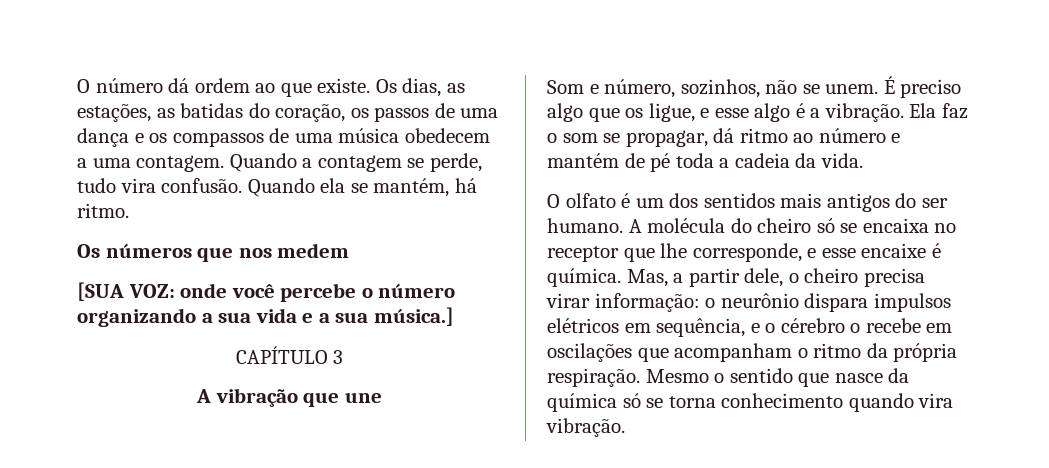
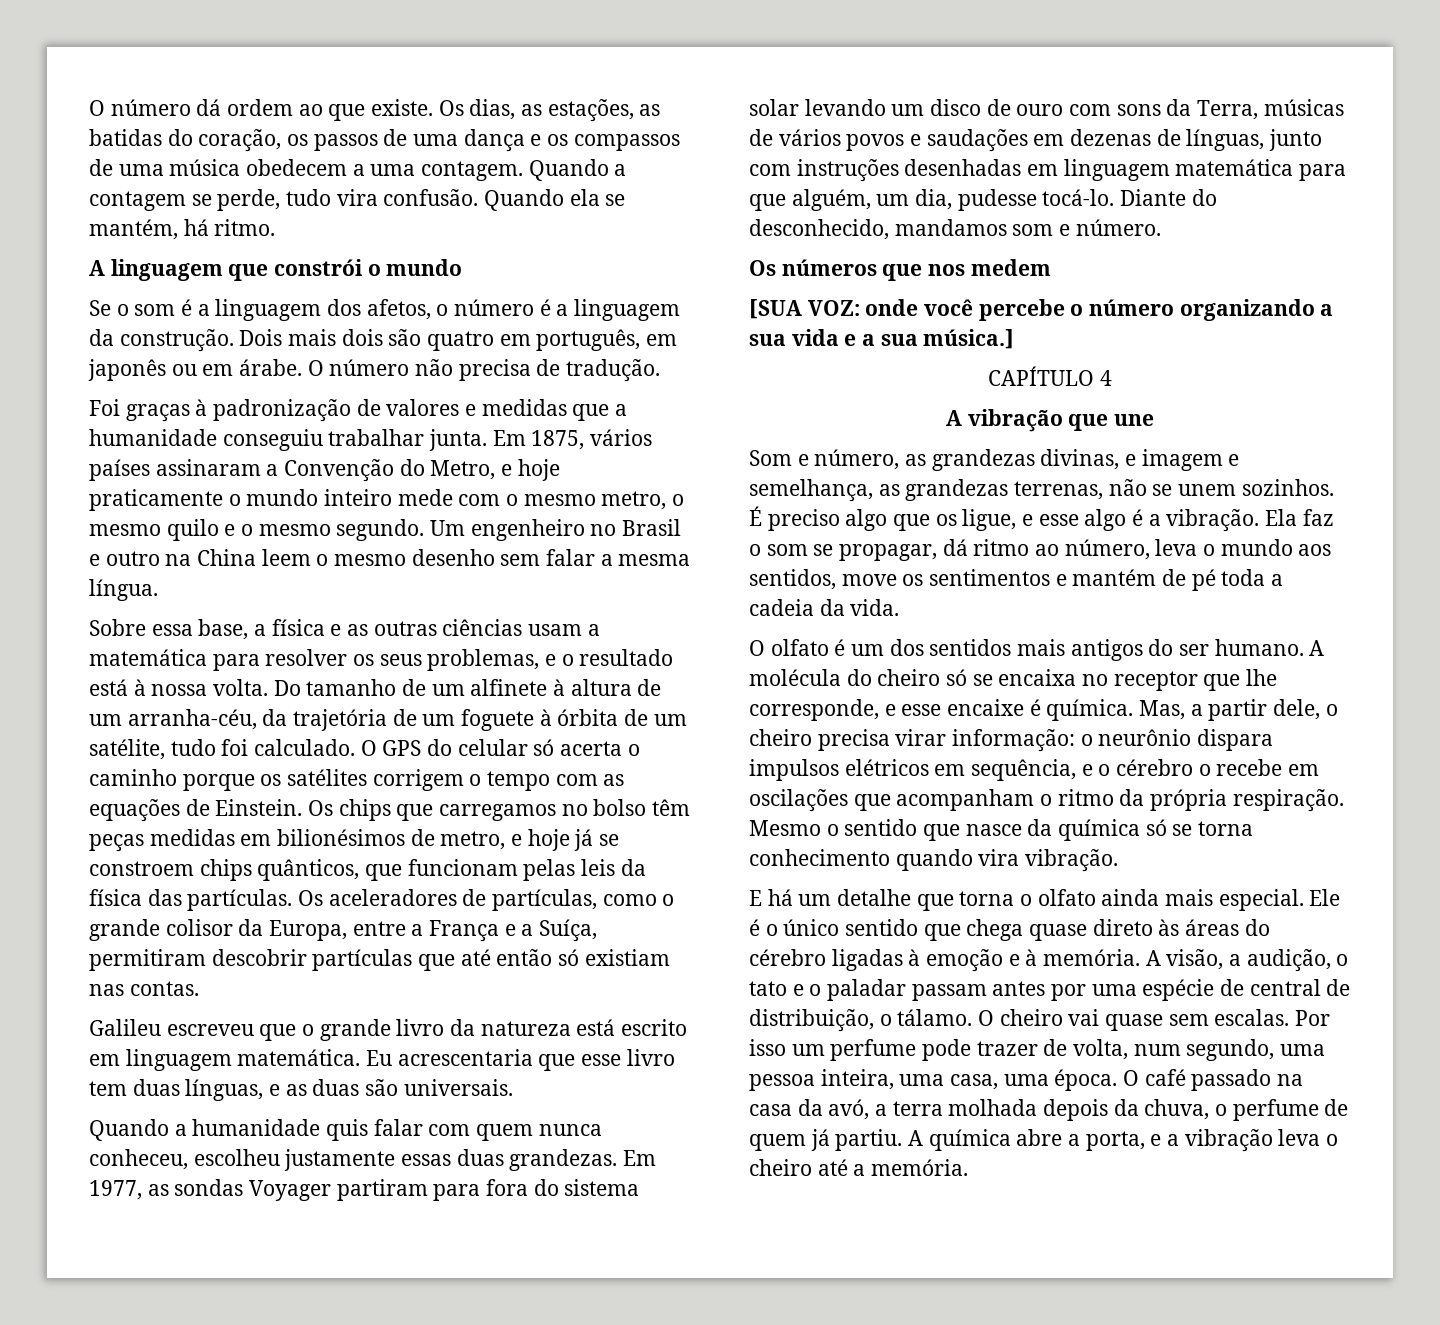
+ A linguagem que constrói o mundo
+ Se o som é a linguagem dos afetos, o número é a linguagem da construção. Dois mais dois são quatro em português, em japonês ou em árabe. O número não precisa de tradução.
+ Foi graças à padronização de valores e medidas que a humanidade conseguiu trabalhar junta. Em 1875, vários países assinaram a Convenção do Metro, e hoje praticamente o mundo inteiro mede com o mesmo metro, o mesmo quilo e o mesmo segundo. Um engenheiro no Brasil e outro na China leem o mesmo desenho sem falar a mesma língua.
+ Sobre essa base, a física e as outras ciências usam a matemática para resolver os seus problemas, e o resultado está à nossa volta. Do tamanho de um alfinete à altura de um arranha-céu, da trajetória de um foguete à órbita de um satélite, tudo foi calculado. O GPS do celular só acerta o caminho porque os satélites corrigem o tempo com as equações de Einstein. Os chips que carregamos no bolso têm peças medidas em bilionésimos de metro, e hoje já se constroem chips quânticos, que funcionam pelas leis da física das partículas. Os aceleradores de partículas, como o grande colisor da Europa, entre a França e a Suíça, permitiram descobrir partículas que até então só existiam nas contas.
+ Galileu escreveu que o grande livro da natureza está escrito em linguagem matemática. Eu acrescentaria que esse livro tem duas línguas, e as duas são universais.
+ Quando a humanidade quis falar com quem nunca conheceu, escolheu justamente essas duas grandezas. Em 1977, as sondas Voyager partiram para fora do sistema solar levando um disco de ouro com sons da Terra, músicas de vários povos e saudações em dezenas de línguas, junto com instruções desenhadas em linguagem matemática para que alguém, um dia, pudesse tocá-lo. Diante do desconhecido, mandamos som e número.
- CAPÍTULO 3
+ CAPÍTULO 4
- Som e número, sozinhos, não se unem.
+ Som e número, as grandezas divinas, e imagem e semelhança, as grandezas terrenas, não se unem sozinhos.
- Ela faz o som se propagar, dá ritmo ao número e mantém de pé toda a cadeia da vida.
+ Ela faz o som se propagar, dá ritmo ao número, leva o mundo aos sentidos, move os sentimentos e mantém de pé toda a cadeia da vida.
+ E há um detalhe que torna o olfato ainda mais especial. Ele é o único sentido que chega quase direto às áreas do cérebro ligadas à emoção e à memória. A visão, a audição, o tato e o paladar passam antes por uma espécie de central de distribuição, o tálamo. O cheiro vai quase sem escalas. Por isso um perfume pode trazer de volta, num segundo, uma pessoa inteira, uma casa, uma época. O café passado na casa da avó, a terra molhada depois da chuva, o perfume de quem já partiu. A química abre a porta, e a vibração leva o cheiro até a memória.

